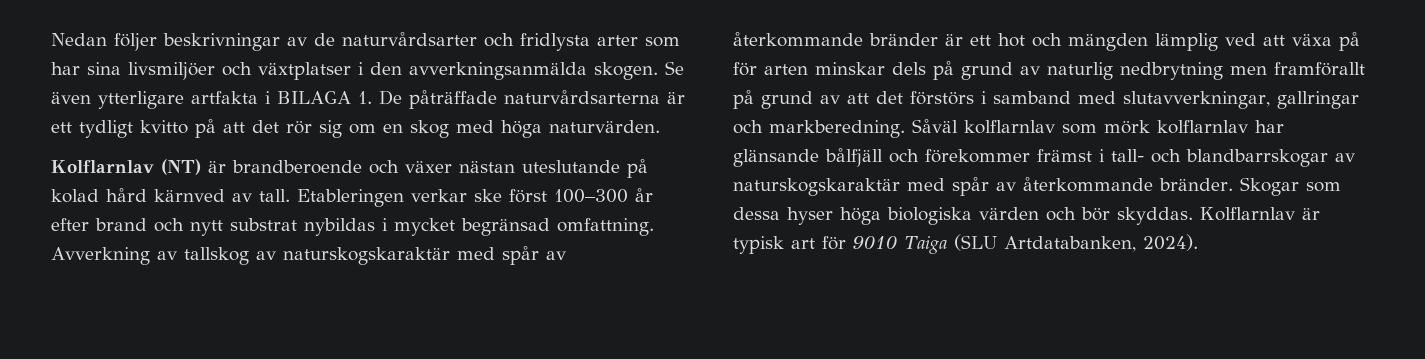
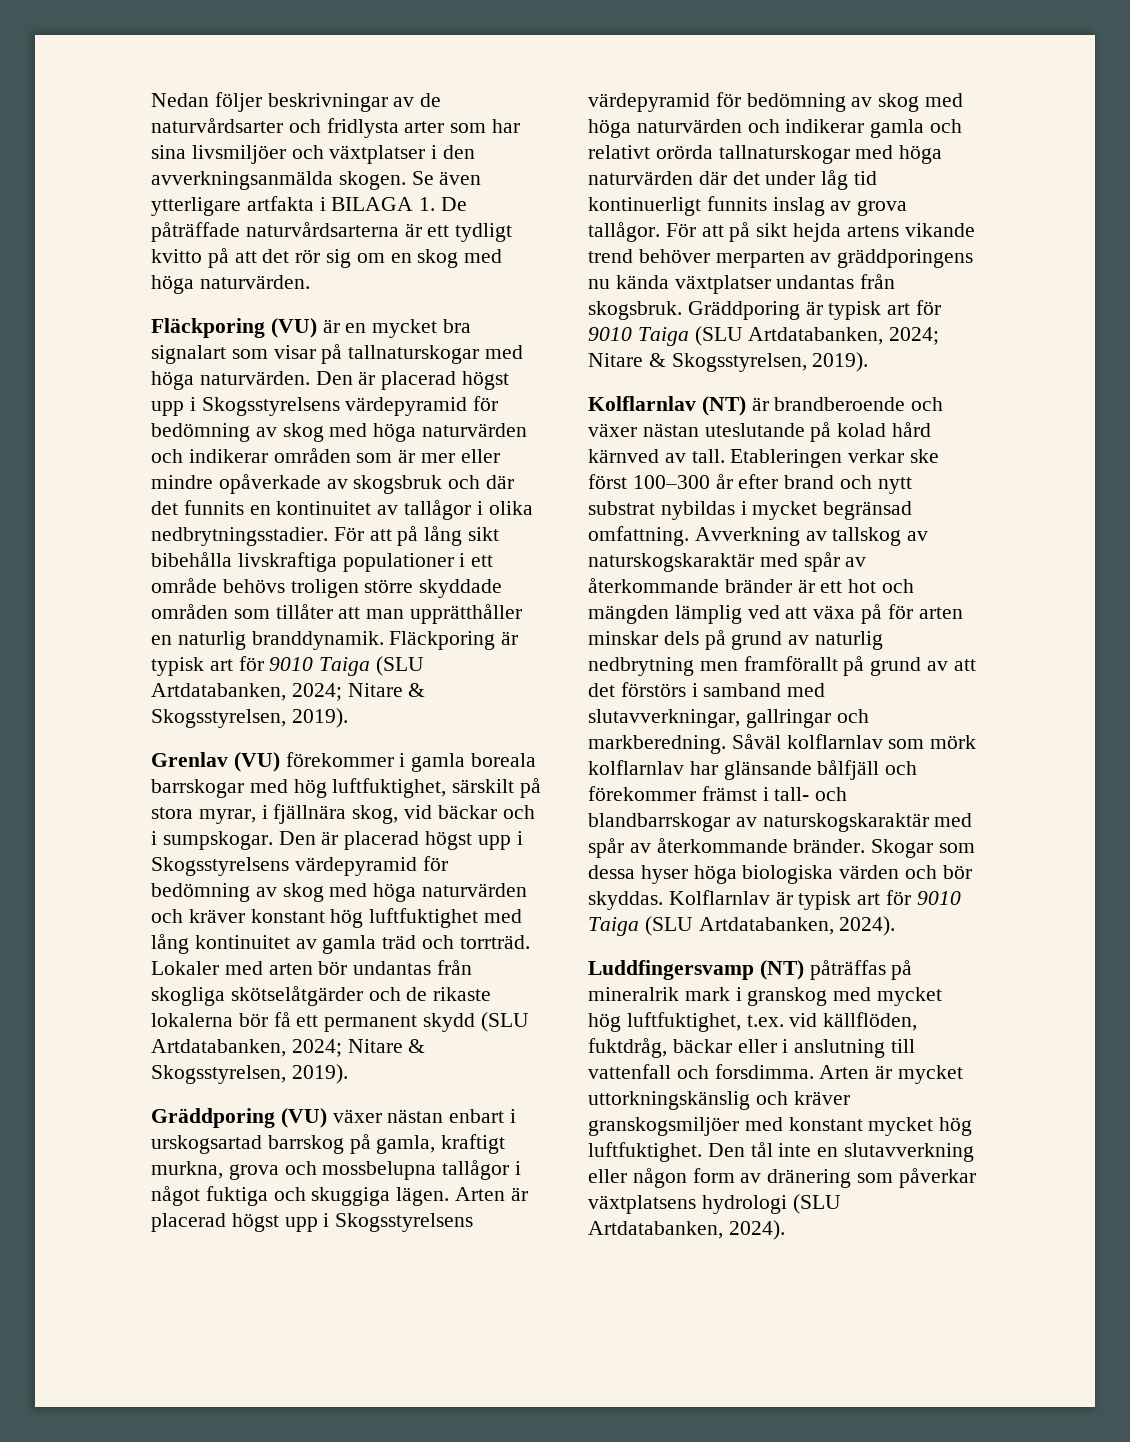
+ Fläckporing (VU) är en mycket bra signalart som visar på tallnaturskogar med höga naturvärden. Den är placerad högst upp i Skogsstyrelsens värdepyramid för bedömning av skog med höga naturvärden och indikerar områden som är mer eller mindre opåverkade av skogsbruk och där det funnits en kontinuitet av tallågor i olika nedbrytningsstadier. För att på lång sikt bibehålla livskraftiga populationer i ett område behövs troligen större skyddade områden som tillåter att man upprätthåller en naturlig branddynamik. Fläckporing är typisk art för 9010 Taiga (SLU Artdatabanken, 2024; Nitare & Skogsstyrelsen, 2019).
+ Grenlav (VU) förekommer i gamla boreala barrskogar med hög luftfuktighet, särskilt på stora myrar, i fjällnära skog, vid bäckar och i sumpskogar. Den är placerad högst upp i Skogsstyrelsens värdepyramid för bedömning av skog med höga naturvärden och kräver konstant hög luftfuktighet med lång kontinuitet av gamla träd och torrträd. Lokaler med arten bör undantas från skogliga skötselåtgärder och de rikaste lokalerna bör få ett permanent skydd (SLU Artdatabanken, 2024; Nitare & Skogsstyrelsen, 2019).
+ Gräddporing (VU) växer nästan enbart i urskogsartad barrskog på gamla, kraftigt murkna, grova och mossbelupna tallågor i något fuktiga och skuggiga lägen. Arten är placerad högst upp i Skogsstyrelsens värdepyramid för bedömning av skog med höga naturvärden och indikerar gamla och relativt orörda tallnaturskogar med höga naturvärden där det under låg tid kontinuerligt funnits inslag av grova tallågor. För att på sikt hejda artens vikande trend behöver merparten av gräddporingens nu kända växtplatser undantas från skogsbruk. Gräddporing är typisk art för 9010 Taiga (SLU Artdatabanken, 2024; Nitare & Skogsstyrelsen, 2019).
+ Luddfingersvamp (NT) påträffas på mineralrik mark i granskog med mycket hög luftfuktighet, t.ex. vid källflöden, fuktdråg, bäckar eller i anslutning till vattenfall och forsdimma. Arten är mycket uttorkningskänslig och kräver granskogsmiljöer med konstant mycket hög luftfuktighet. Den tål inte en slutavverkning eller någon form av dränering som påverkar växtplatsens hydrologi (SLU Artdatabanken, 2024).

